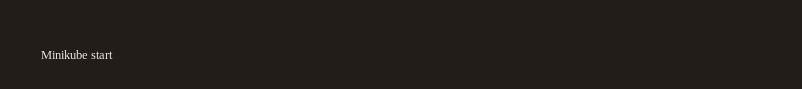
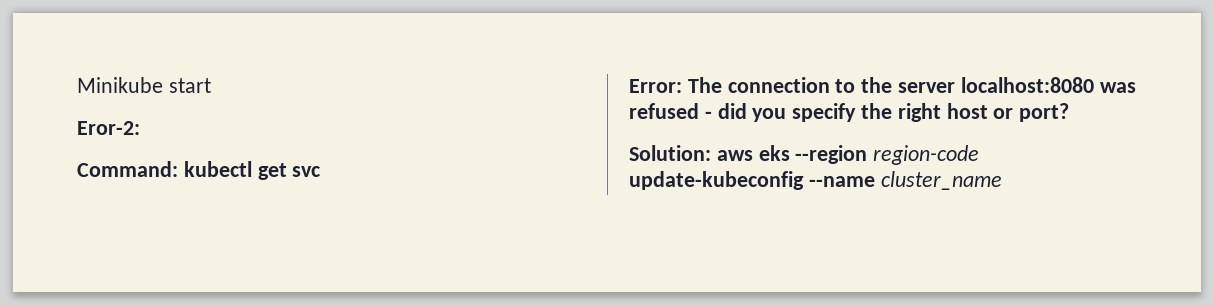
+ Eror-2:
+ Command: kubectl get svc
+ Error: The connection to the server localhost:8080 was refused - did you specify the right host or port?
+ Solution: aws eks --region region-code update-kubeconfig --name cluster_name

